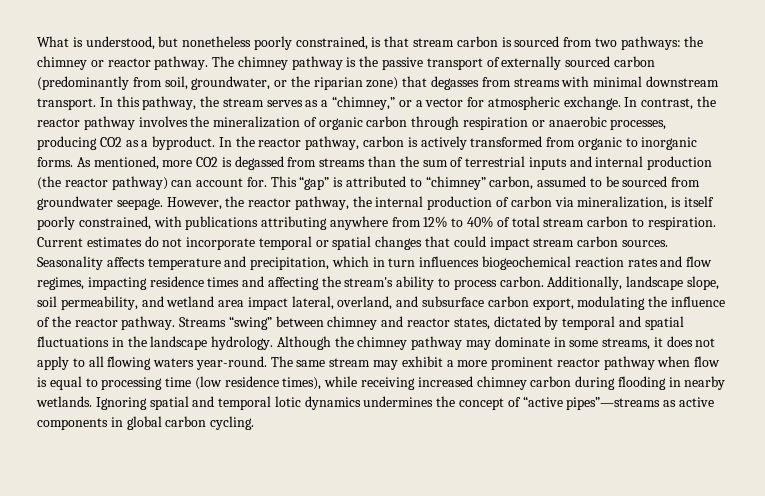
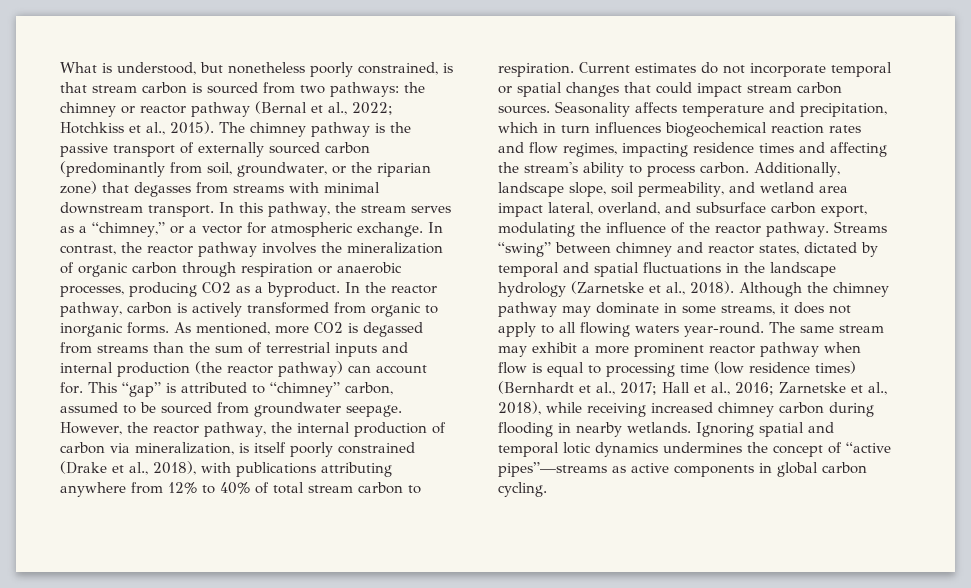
- What is understood, but nonetheless poorly constrained, is that stream carbon is sourced from two pathways: the chimney or reactor pathway.
+ What is understood, but nonetheless poorly constrained, is that stream carbon is sourced from two pathways: the chimney or reactor pathway (Bernal et al., 2022; Hotchkiss et al., 2015).
- However, the reactor pathway, the internal production of carbon via mineralization, is itself poorly constrained, with publications attributing anywhere from 12% to 40% of total stream carbon to respiration.
+ However, the reactor pathway, the internal production of carbon via mineralization, is itself poorly constrained (Drake et al., 2018), with publications attributing anywhere from 12% to 40% of total stream carbon to respiration.
- Streams “swing” between chimney and reactor states, dictated by temporal and spatial fluctuations in the landscape hydrology.
+ Streams “swing” between chimney and reactor states, dictated by temporal and spatial fluctuations in the landscape hydrology (Zarnetske et al., 2018).
- The same stream may exhibit a more prominent reactor pathway when flow is equal to processing time (low residence times), while receiving increased chimney carbon during flooding in nearby wetlands.
+ The same stream may exhibit a more prominent reactor pathway when flow is equal to processing time (low residence times) (Bernhardt et al., 2017; Hall et al., 2016; Zarnetske et al., 2018), while receiving increased chimney carbon during flooding in nearby wetlands.

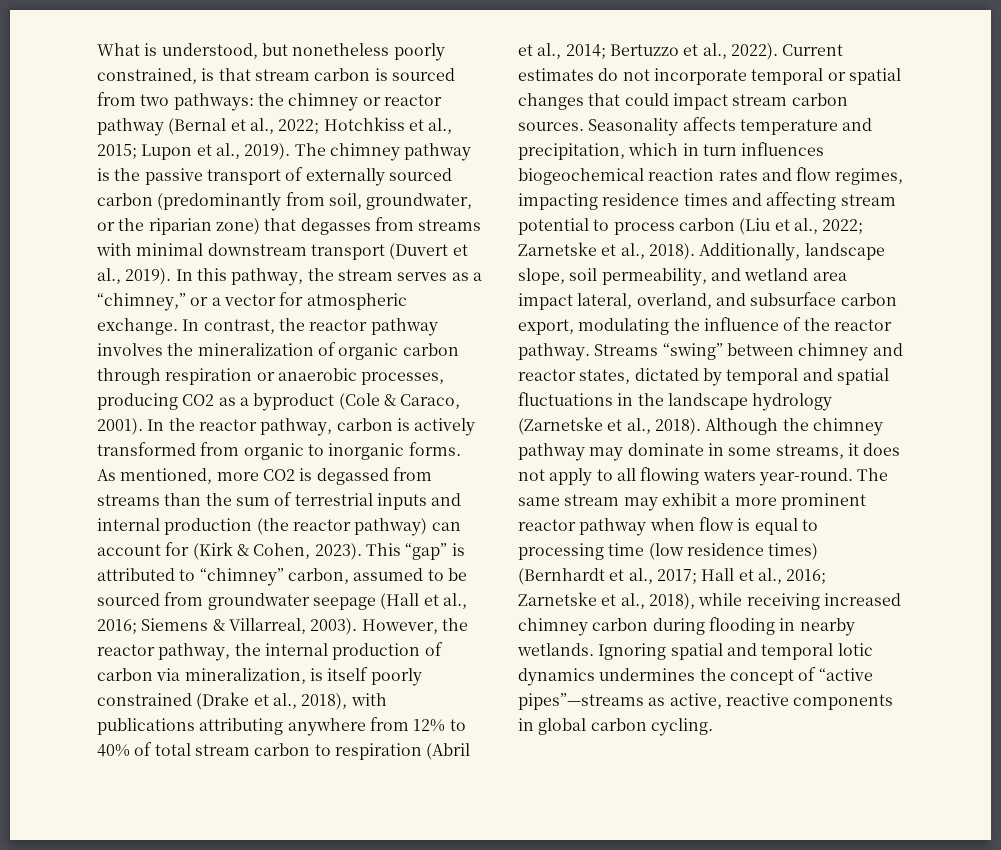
- What is understood, but nonetheless poorly constrained, is that stream carbon is sourced from two pathways: the chimney or reactor pathway (Bernal et al., 2022; Hotchkiss et al., 2015).
+ What is understood, but nonetheless poorly constrained, is that stream carbon is sourced from two pathways: the chimney or reactor pathway (Bernal et al., 2022; Hotchkiss et al., 2015; Lupon et al., 2019).
- The chimney pathway is the passive transport of externally sourced carbon (predominantly from soil, groundwater, or the riparian zone) that degasses from streams with minimal downstream transport.
+ The chimney pathway is the passive transport of externally sourced carbon (predominantly from soil, groundwater, or the riparian zone) that degasses from streams with minimal downstream transport (Duvert et al., 2019).
- In contrast, the reactor pathway involves the mineralization of organic carbon through respiration or anaerobic processes, producing CO2 as a byproduct.
+ In contrast, the reactor pathway involves the mineralization of organic carbon through respiration or anaerobic processes, producing CO2 as a byproduct (Cole & Caraco, 2001).
- As mentioned, more CO2 is degassed from streams than the sum of terrestrial inputs and internal production (the reactor pathway) can account for.
+ As mentioned, more CO2 is degassed from streams than the sum of terrestrial inputs and internal production (the reactor pathway) can account for (Kirk & Cohen, 2023).
- This “gap” is attributed to “chimney” carbon, assumed to be sourced from groundwater seepage.
+ This “gap” is attributed to “chimney” carbon, assumed to be sourced from groundwater seepage (Hall et al., 2016; Siemens & Villarreal, 2003).
- However, the reactor pathway, the internal production of carbon via mineralization, is itself poorly constrained (Drake et al., 2018), with publications attributing anywhere from 12% to 40% of total stream carbon to respiration.
+ However, the reactor pathway, the internal production of carbon via mineralization, is itself poorly constrained (Drake et al., 2018), with publications attributing anywhere from 12% to 40% of total stream carbon to respiration (Abril et al., 2014; Bertuzzo et al., 2022).
- Seasonality affects temperature and precipitation, which in turn influences biogeochemical reaction rates and flow regimes, impacting residence times and affecting the stream's ability to process carbon.
+ Seasonality affects temperature and precipitation, which in turn influences biogeochemical reaction rates and flow regimes, impacting residence times and affecting stream potential to process carbon (Liu et al., 2022; Zarnetske et al., 2018).
- Ignoring spatial and temporal lotic dynamics undermines the concept of “active pipes”—streams as active components in global carbon cycling.
+ Ignoring spatial and temporal lotic dynamics undermines the concept of “active pipes”—streams as active, reactive components in global carbon cycling.

